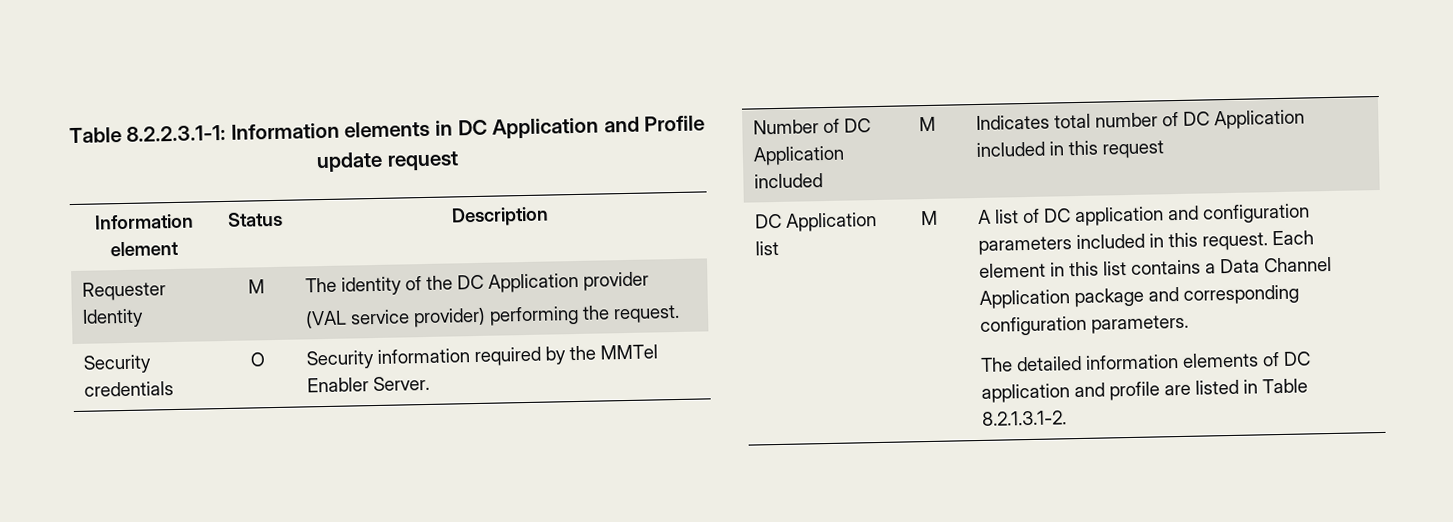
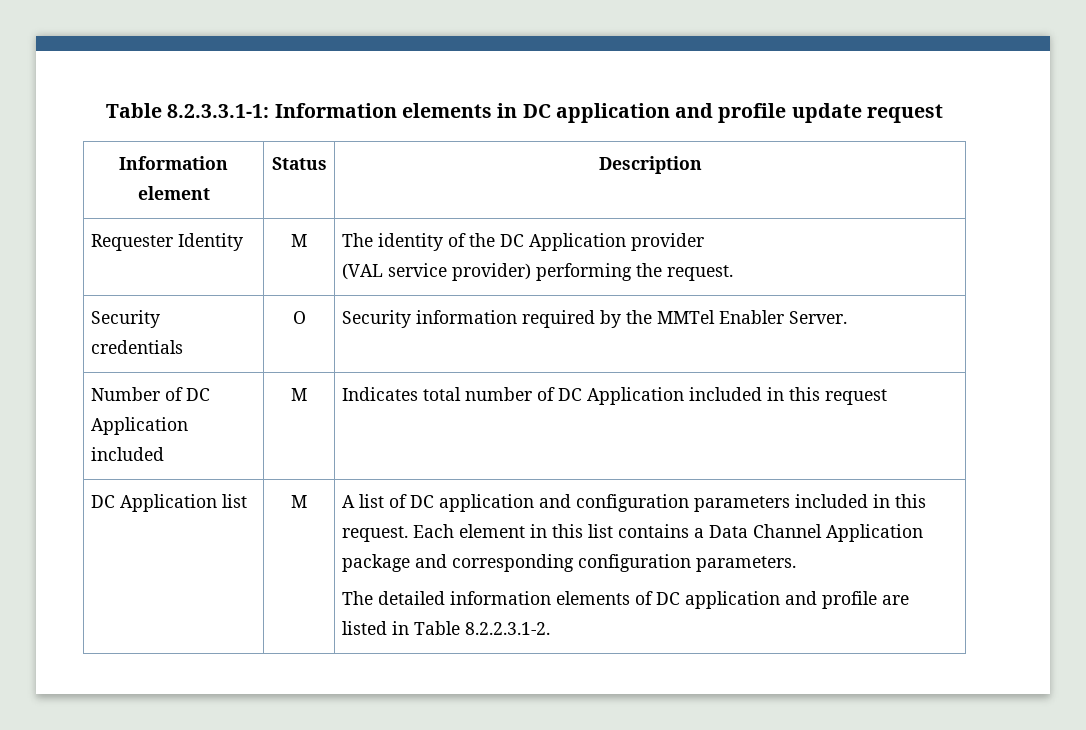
- Table 8.2.2.3.1-1: Information elements in DC Application and Profile update request
+ Table 8.2.3.3.1-1: Information elements in DC application and profile update request
- The detailed information elements of DC application and profile are listed in Table 8.2.1.3.1-2.
+ The detailed information elements of DC application and profile are listed in Table 8.2.2.3.1-2.

